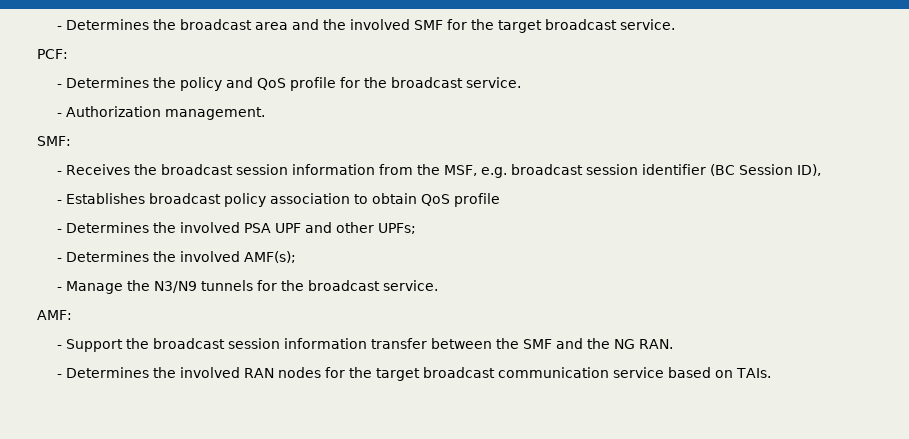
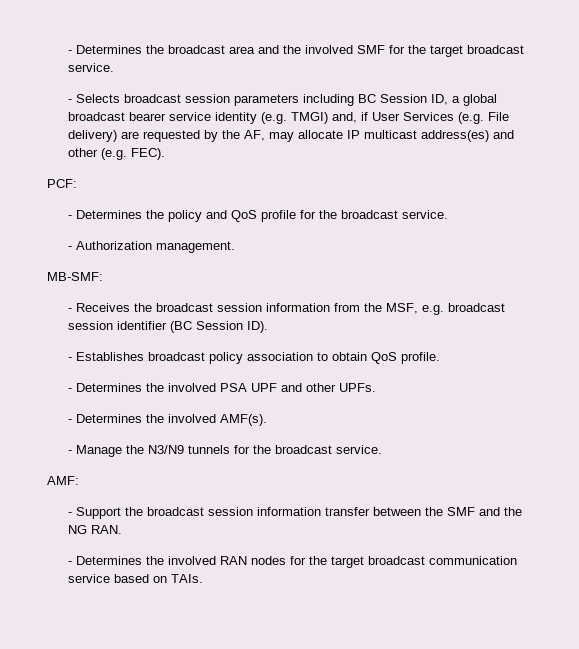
+ - Selects broadcast session parameters including BC Session ID, a global broadcast bearer service identity (e.g. TMGI) and, if User Services (e.g. File delivery) are requested by the AF, may allocate IP multicast address(es) and other (e.g. FEC).
- SMF:
+ MB-SMF:
- - Receives the broadcast session information from the MSF, e.g. broadcast session identifier (BC Session ID),
+ - Receives the broadcast session information from the MSF, e.g. broadcast session identifier (BC Session ID).
- - Establishes broadcast policy association to obtain QoS profile
+ - Establishes broadcast policy association to obtain QoS profile.
- - Determines the involved PSA UPF and other UPFs;
- - Determines the involved AMF(s);
+ - Determines the involved PSA UPF and other UPFs.
+ - Determines the involved AMF(s).

